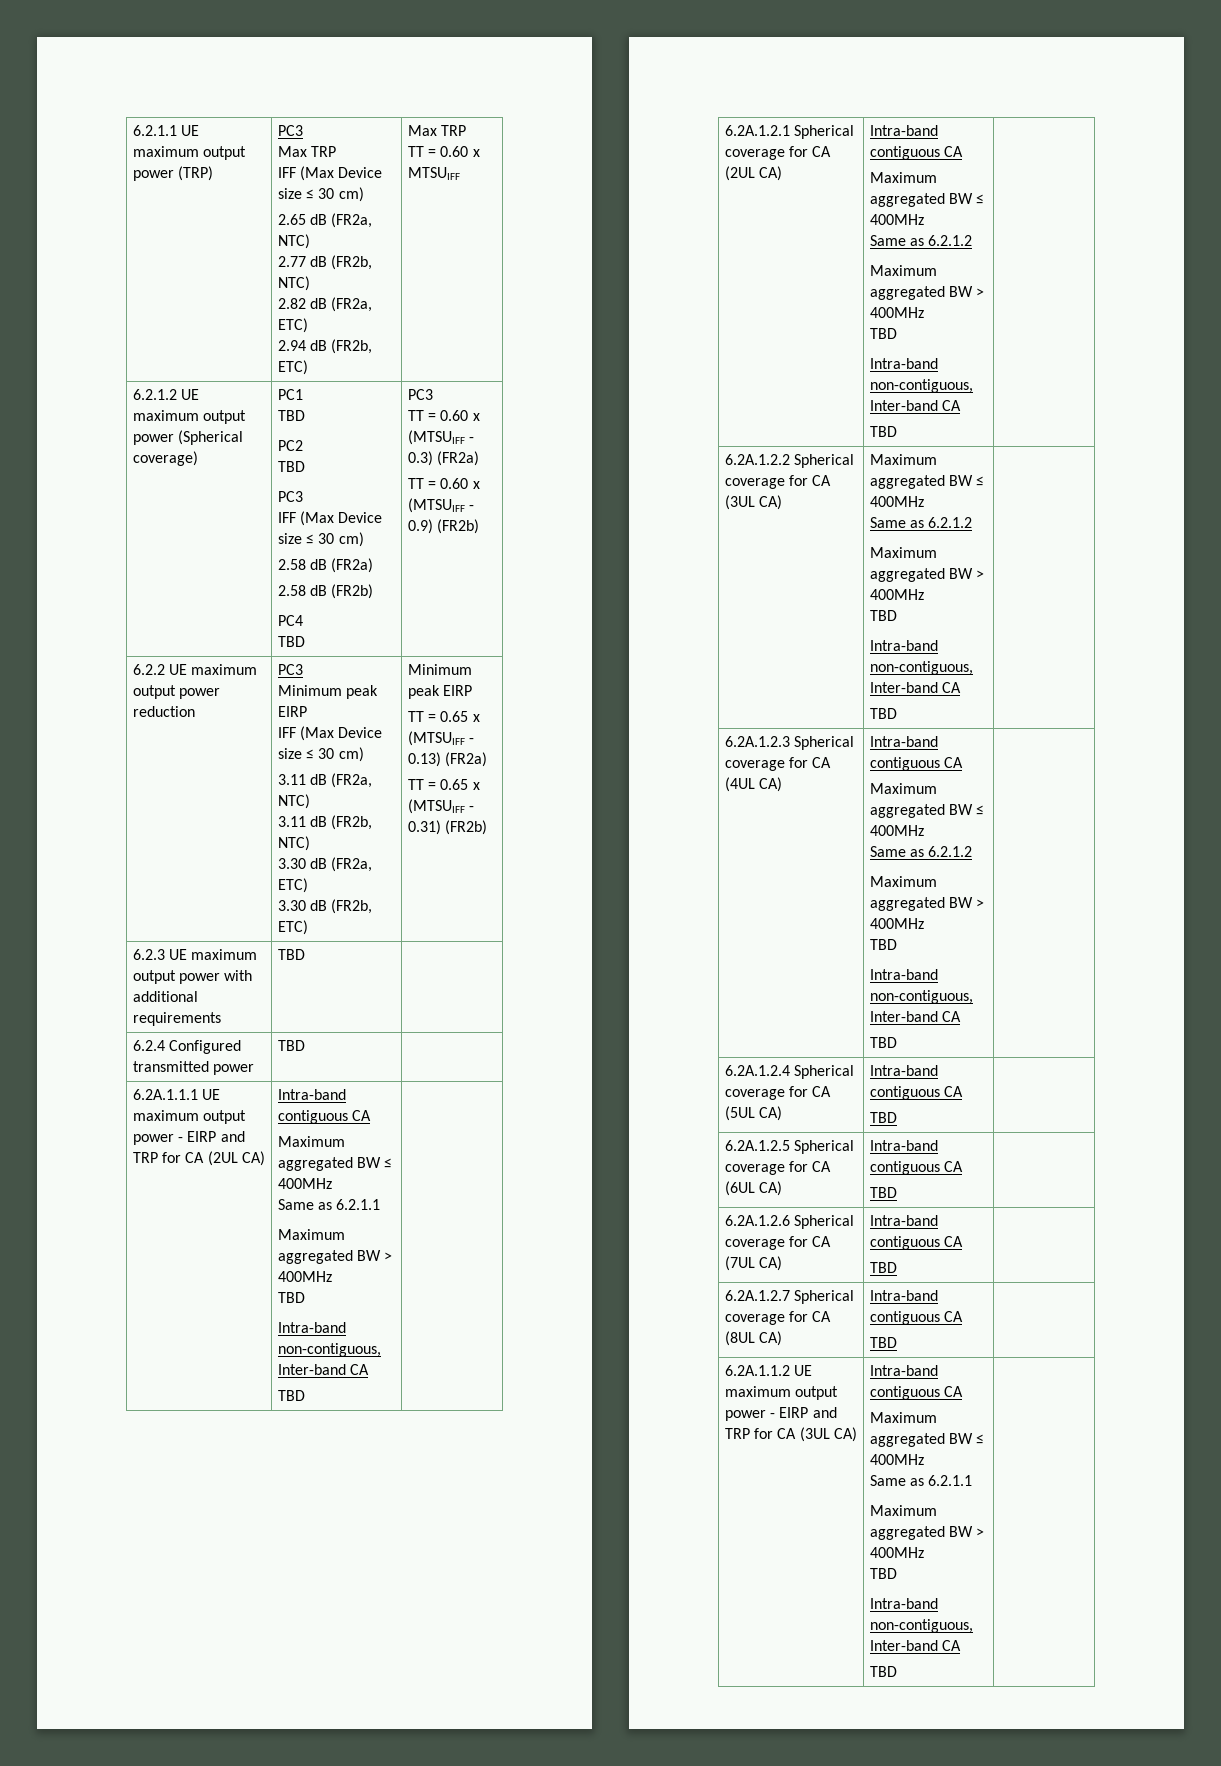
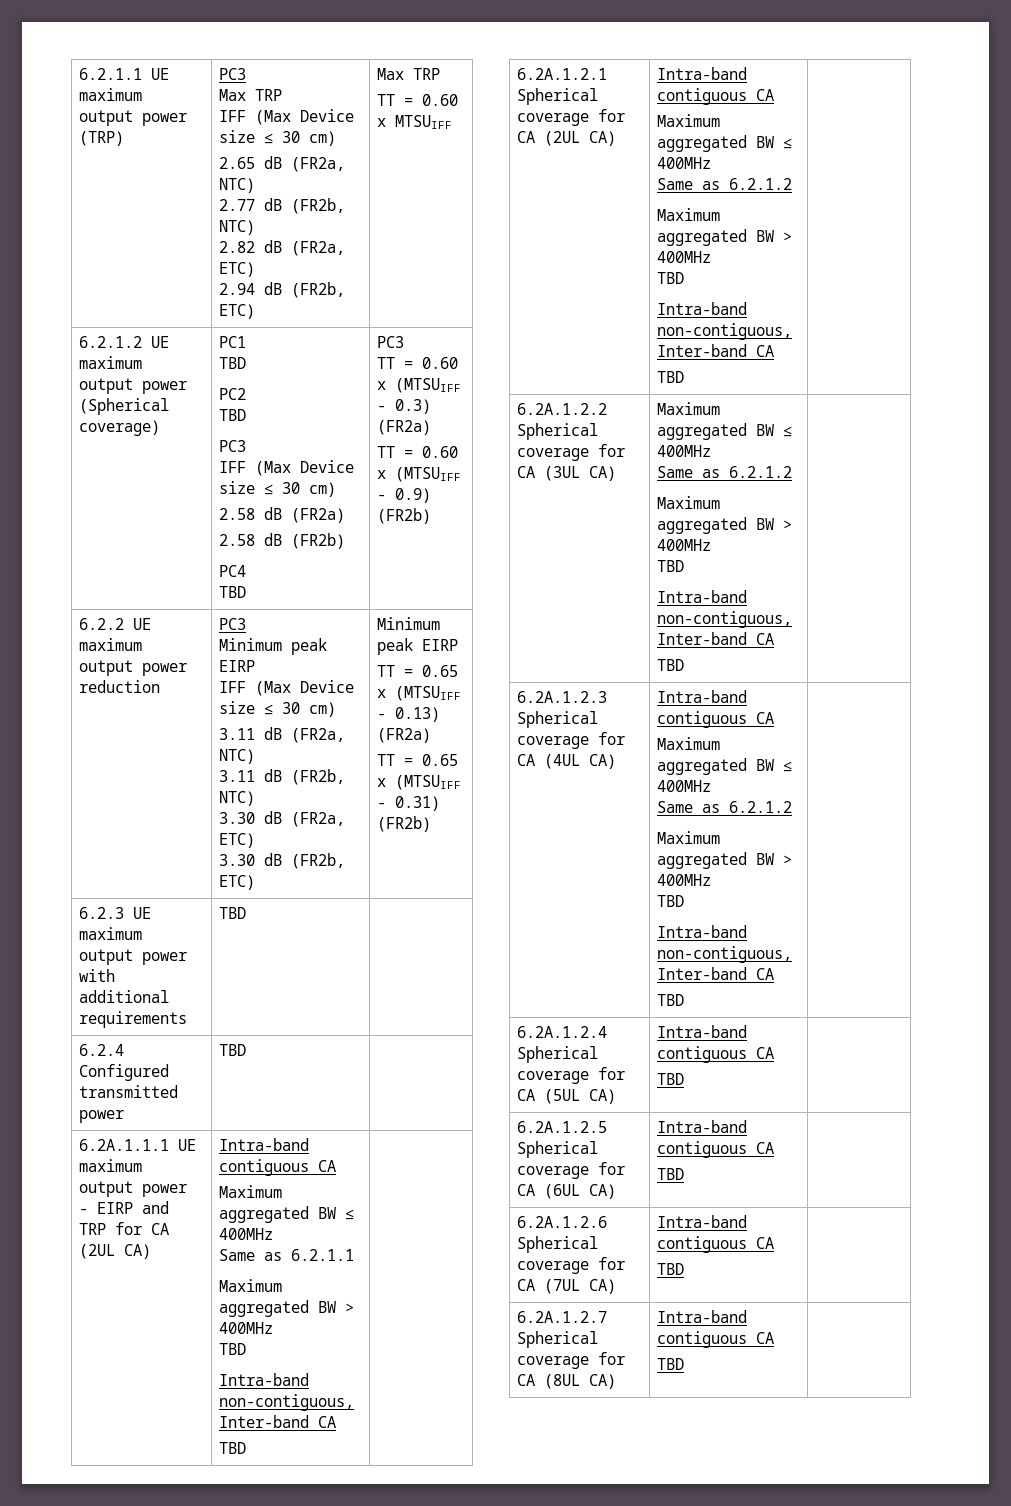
- 6.2A.1.1.2 UE maximum output power - EIRP and TRP for CA (3UL CA) | Intra-band contiguous CA
- Maximum aggregated BW ≤ 400MHz
- Same as 6.2.1.1
- Maximum aggregated BW > 400MHz
- TBD
- Intra-band non-contiguous, Inter-band CA
- TBD |

